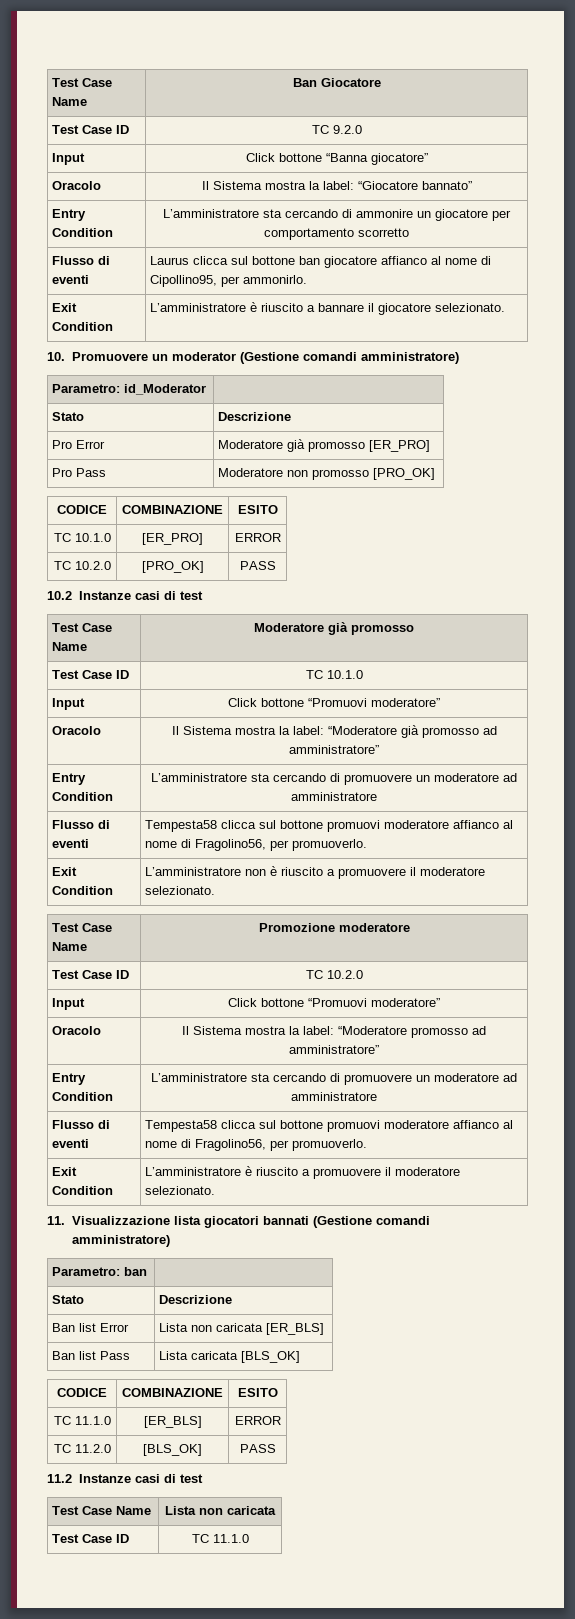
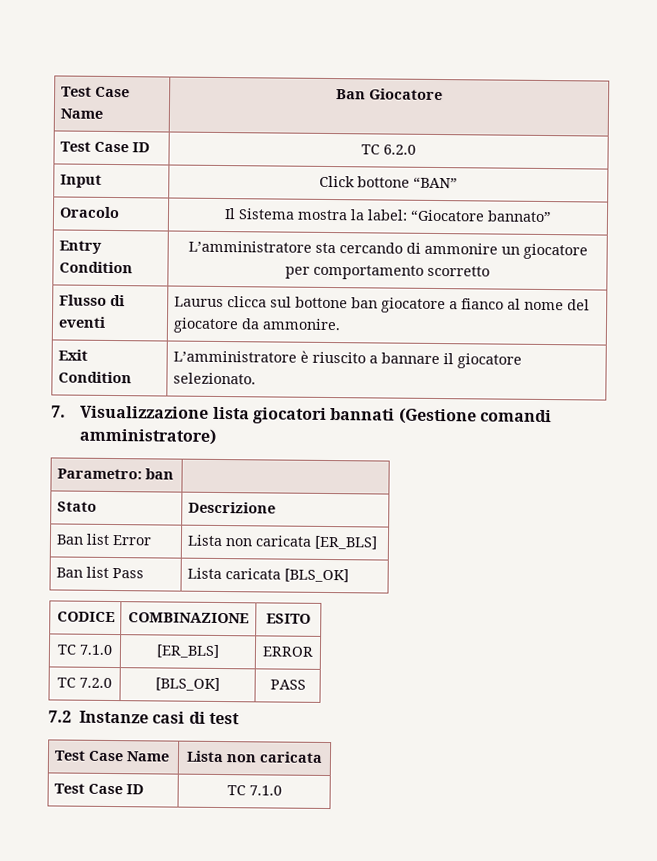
- Test Case ID | TC 9.2.0
- Input | Click bottone “Banna giocatore”
+ Test Case ID | TC 6.2.0
+ Input | Click bottone “BAN”
- Flusso di eventi | Laurus clicca sul bottone ban giocatore affianco al nome di Cipollino95, per ammonirlo.
+ Flusso di eventi | Laurus clicca sul bottone ban giocatore a fianco al nome del giocatore da ammonire.
- 10. Promuovere un moderator (Gestione comandi amministratore)
- Parametro: id_Moderator |
- Stato | Descrizione
- Pro Error | Moderatore già promosso [ER_PRO]
- Pro Pass | Moderatore non promosso [PRO_OK]
- CODICE | COMBINAZIONE | ESITO
- TC 10.1.0 | [ER_PRO] | ERROR
- TC 10.2.0 | [PRO_OK] | PASS
- 10.2 Instanze casi di test
- Test Case Name | Moderatore già promosso
- Test Case ID | TC 10.1.0
- Input | Click bottone “Promuovi moderatore”
- Oracolo | Il Sistema mostra la label: “Moderatore già promosso ad amministratore”
- Entry Condition | L’amministratore sta cercando di promuovere un moderatore ad amministratore
- Flusso di eventi | Tempesta58 clicca sul bottone promuovi moderatore affianco al nome di Fragolino56, per promuoverlo.
- Exit Condition | L’amministratore non è riuscito a promuovere il moderatore selezionato.
- Test Case Name | Promozione moderatore
- Test Case ID | TC 10.2.0
- Input | Click bottone “Promuovi moderatore”
- Oracolo | Il Sistema mostra la label: “Moderatore promosso ad amministratore”
- Entry Condition | L’amministratore sta cercando di promuovere un moderatore ad amministratore
- Flusso di eventi | Tempesta58 clicca sul bottone promuovi moderatore affianco al nome di Fragolino56, per promuoverlo.
- Exit Condition | L’amministratore è riuscito a promuovere il moderatore selezionato.
- 11. Visualizzazione lista giocatori bannati (Gestione comandi amministratore)
+ 7. Visualizzazione lista giocatori bannati (Gestione comandi amministratore)
- TC 11.1.0 | [ER_BLS] | ERROR
+ TC 7.1.0 | [ER_BLS] | ERROR
- TC 11.2.0 | [BLS_OK] | PASS
+ TC 7.2.0 | [BLS_OK] | PASS
- 11.2 Instanze casi di test
+ 7.2 Instanze casi di test
- Test Case ID | TC 11.1.0
+ Test Case ID | TC 7.1.0

